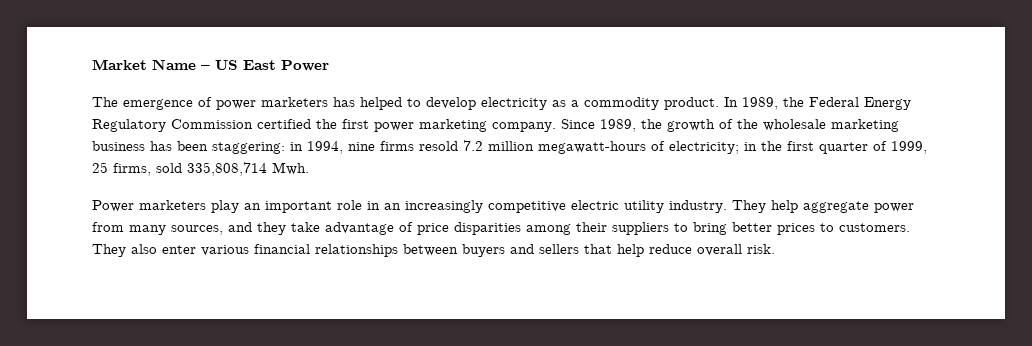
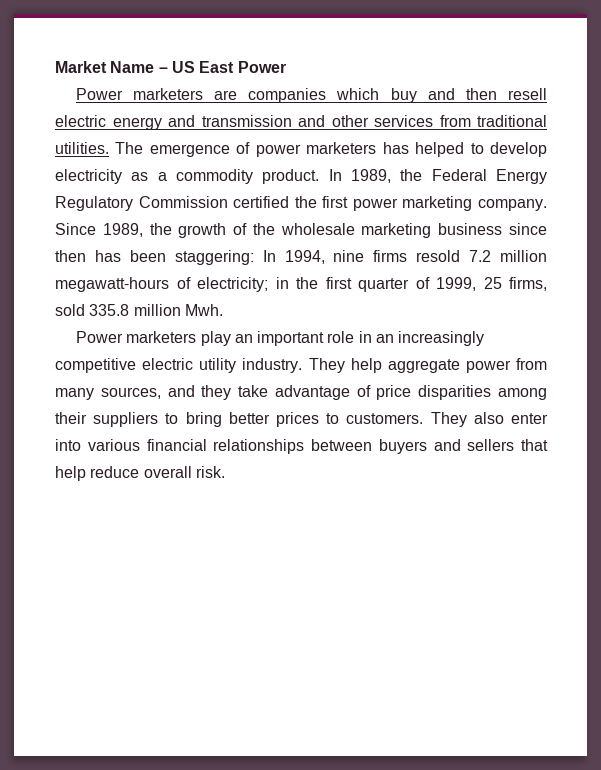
+ Power marketers are companies which buy and then resell electric energy and transmission and other services from traditional utilities.
- Since 1989, the growth of the wholesale marketing business has been staggering: in 1994, nine firms resold 7.2 million megawatt-hours of electricity; in the first quarter of 1999, 25 firms, sold 335,808,714 Mwh.
+ Since 1989, the growth of the wholesale marketing business since then has been staggering: In 1994, nine firms resold 7.2 million megawatt-hours of electricity; in the first quarter of 1999, 25 firms, sold 335.8 million Mwh.
- They also enter various financial relationships between buyers and sellers that help reduce overall risk.
+ They also enter into various financial relationships between buyers and sellers that help reduce overall risk.

